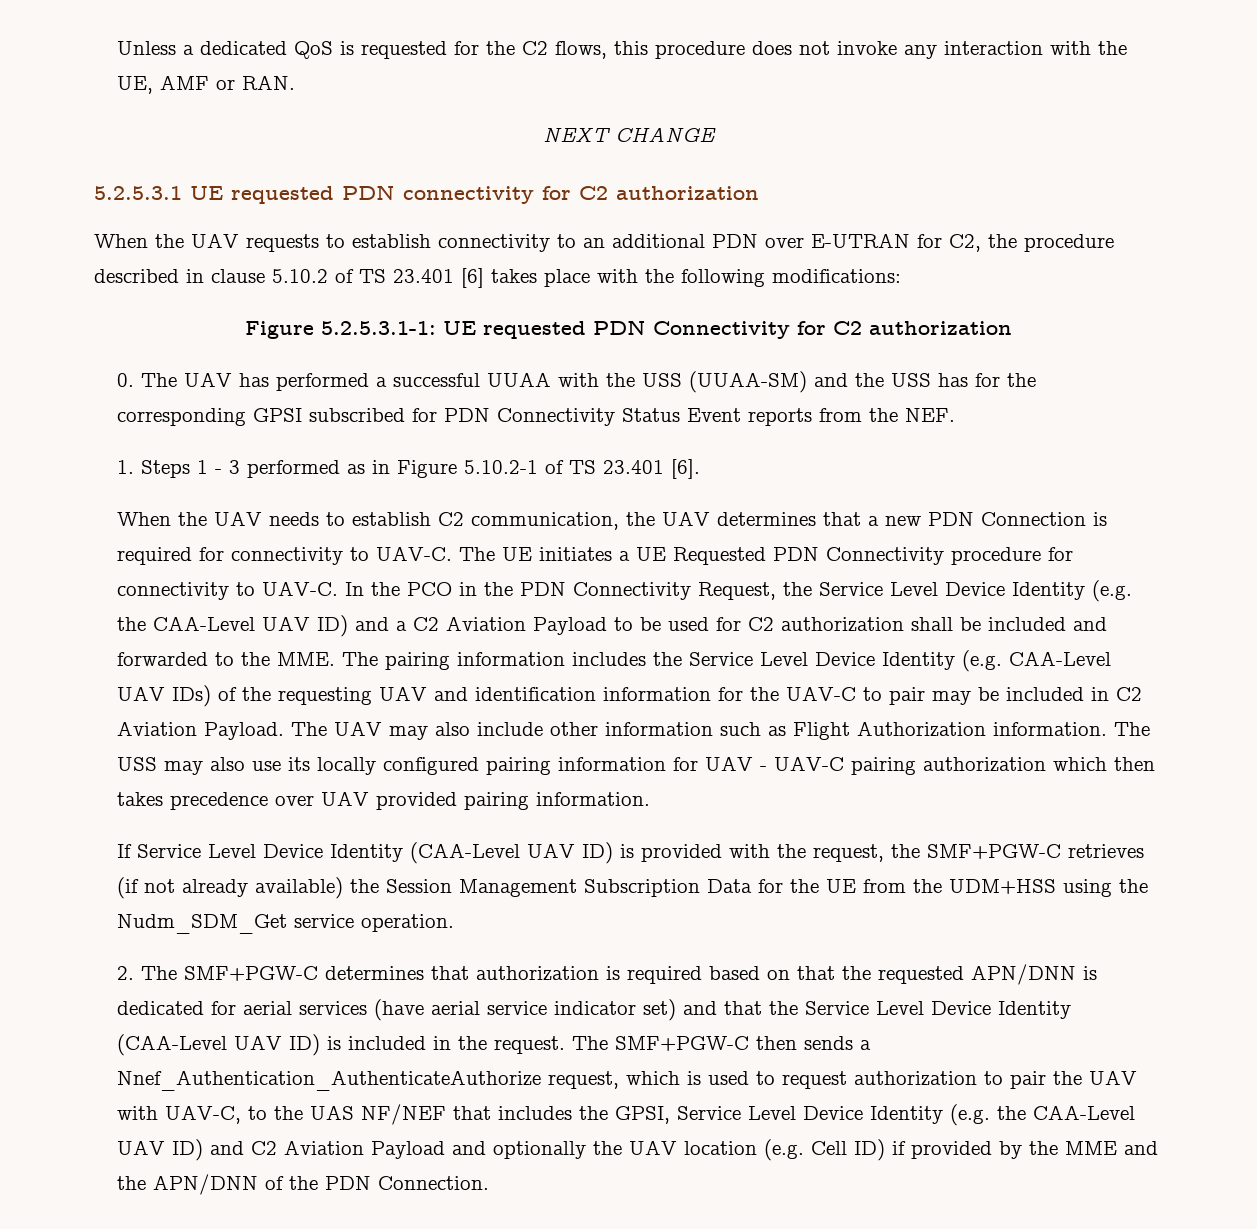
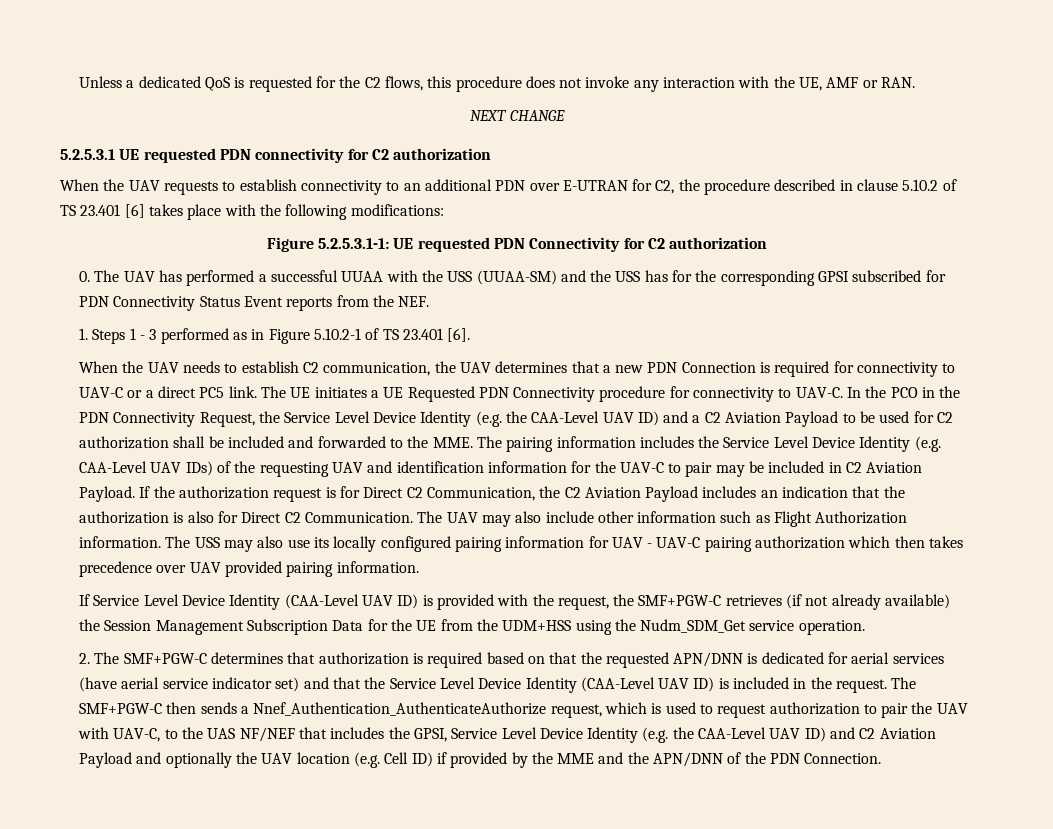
- When the UAV needs to establish C2 communication, the UAV determines that a new PDN Connection is required for connectivity to UAV-C.
+ When the UAV needs to establish C2 communication, the UAV determines that a new PDN Connection is required for connectivity to UAV-C or a direct PC5 link.
+ If the authorization request is for Direct C2 Communication, the C2 Aviation Payload includes an indication that the authorization is also for Direct C2 Communication.

